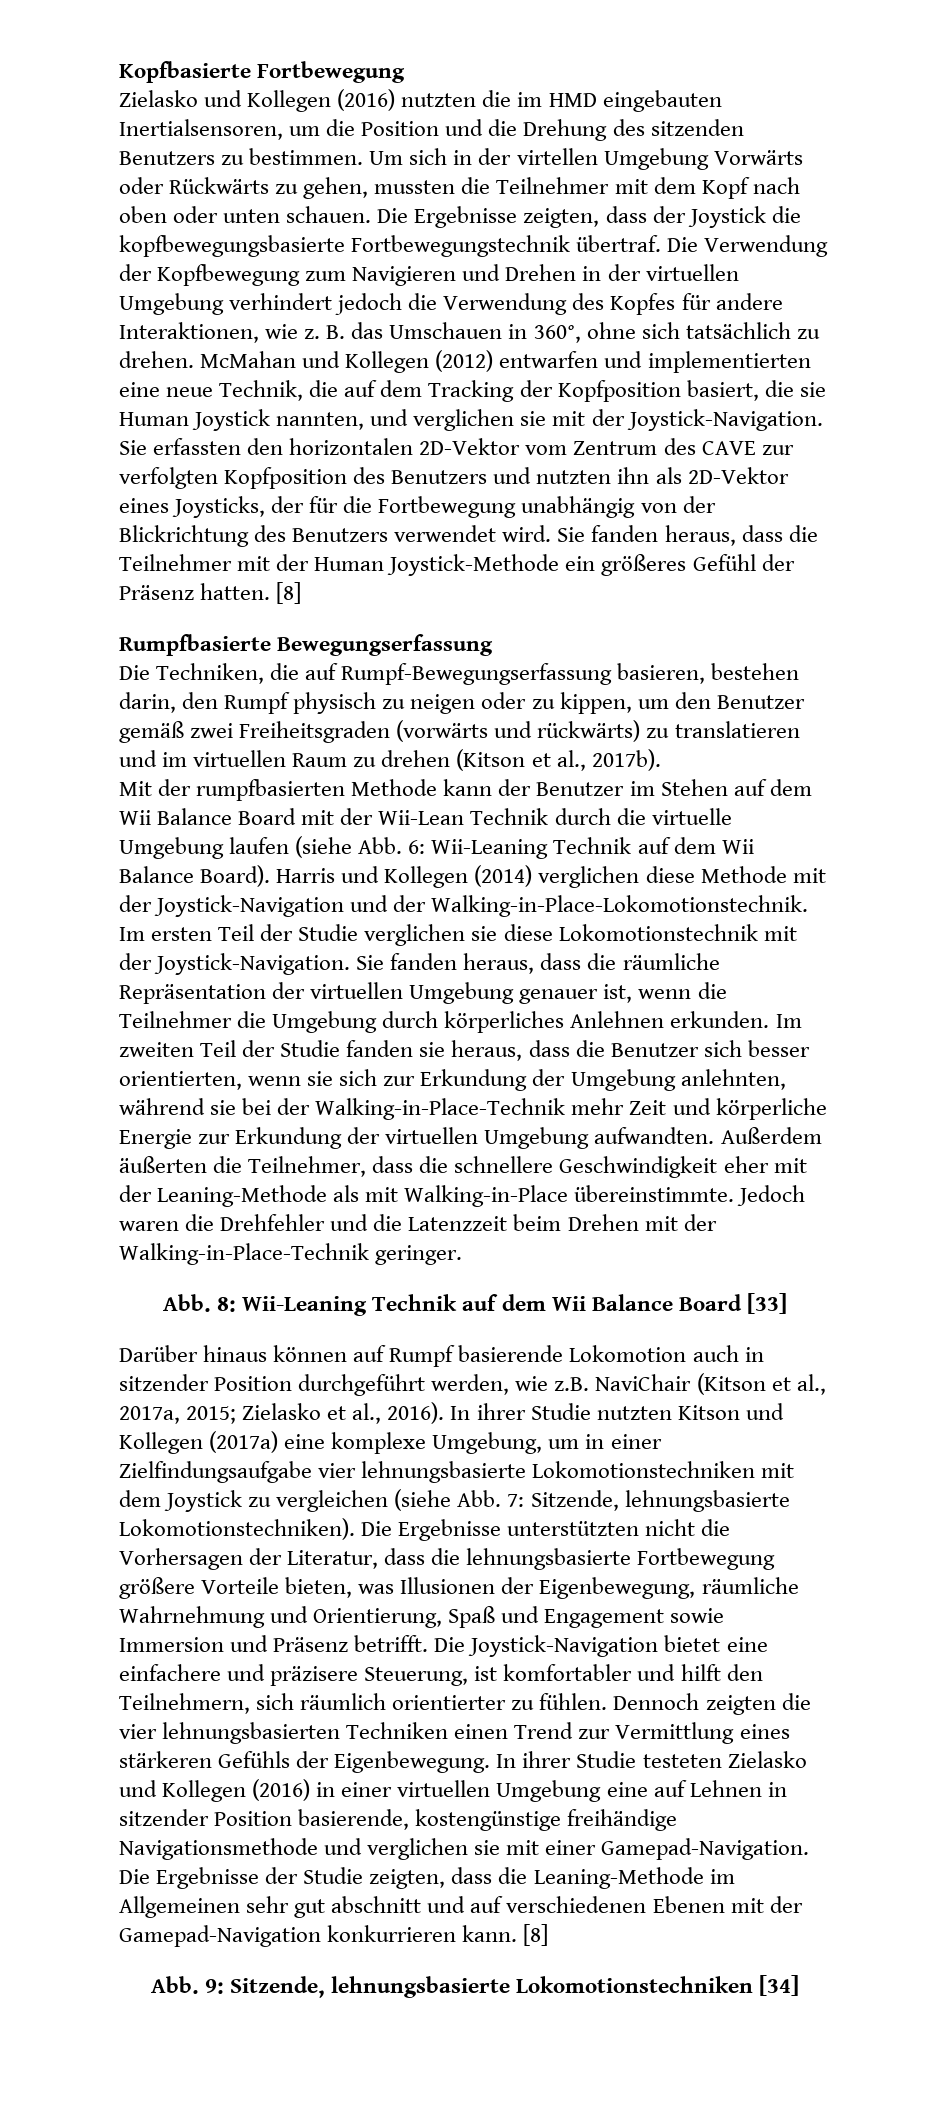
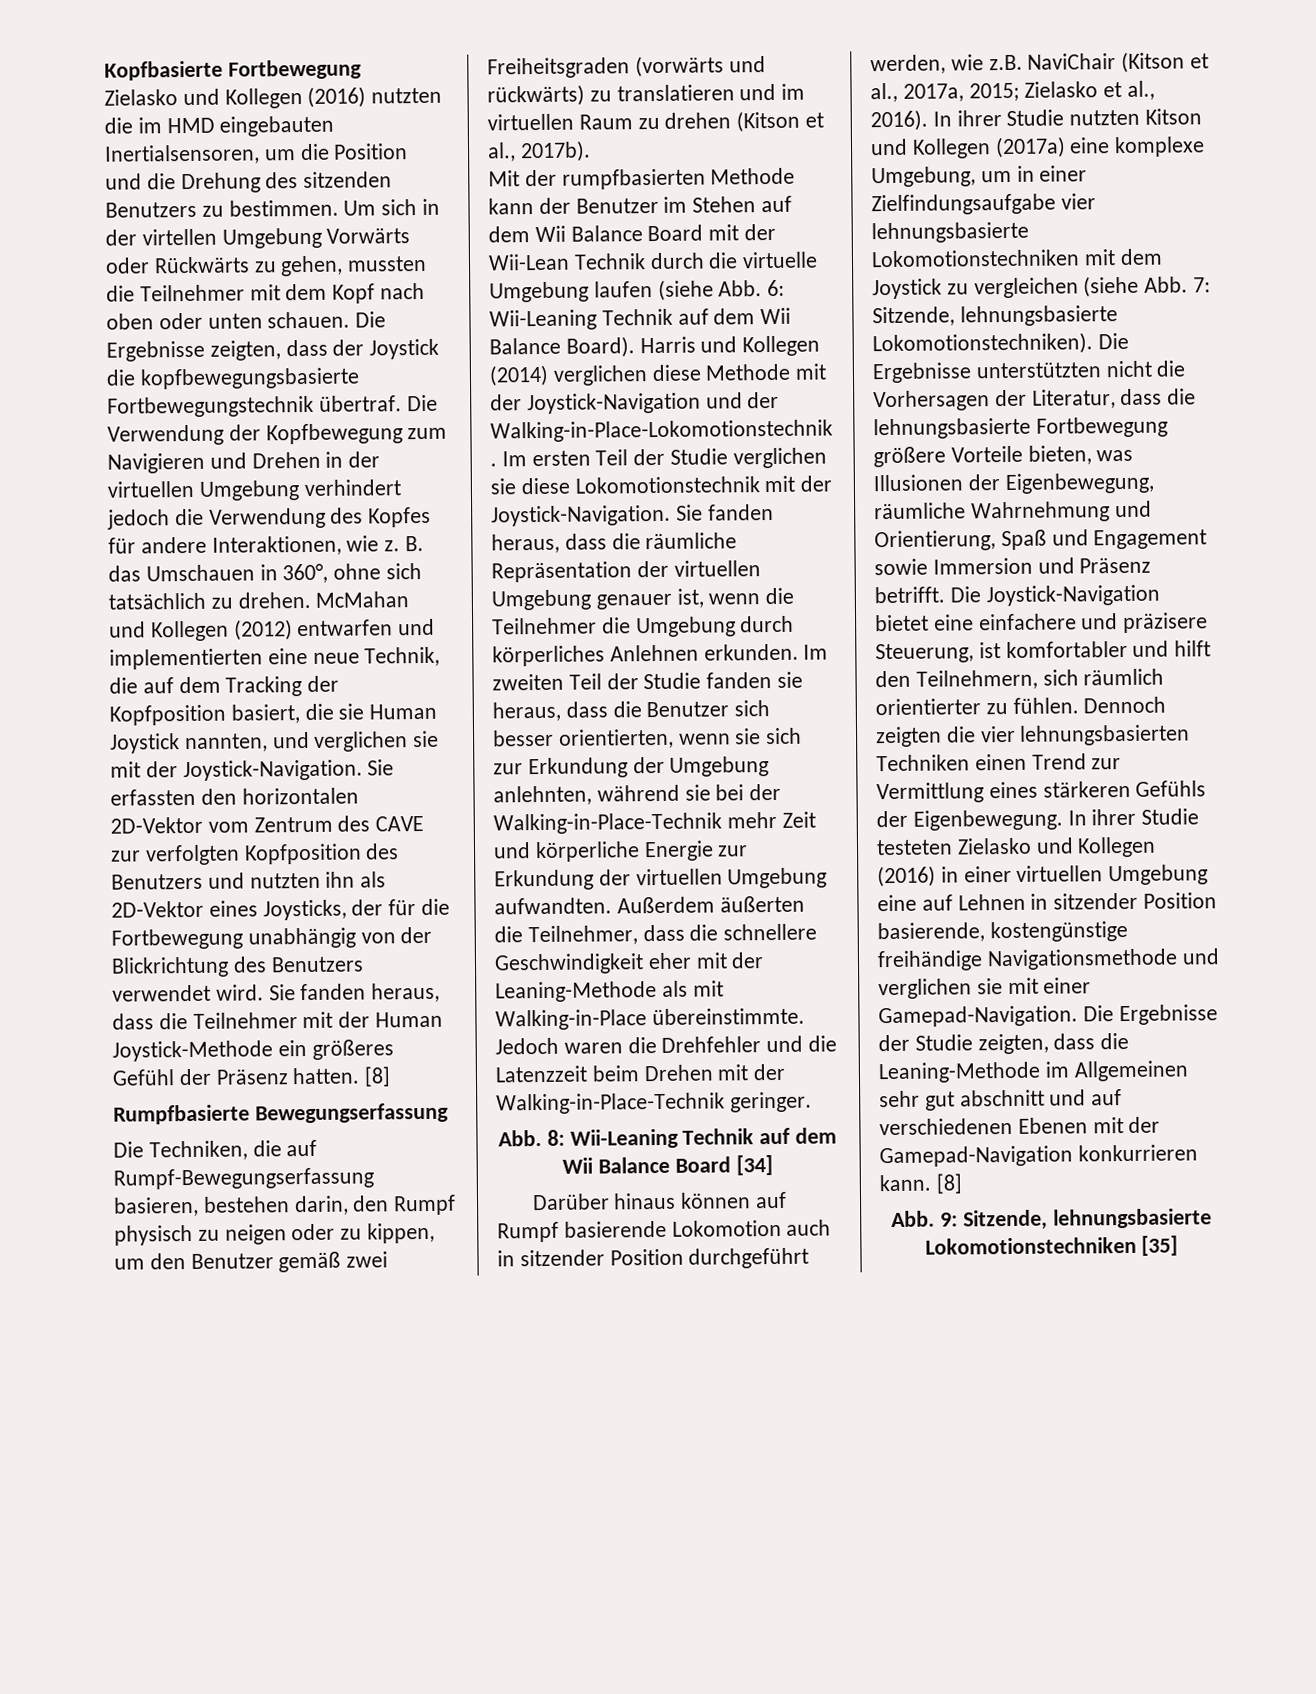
- Abb. 8: Wii-Leaning Technik auf dem Wii Balance Board [33]
+ Abb. 8: Wii-Leaning Technik auf dem Wii Balance Board [34]
- Abb. 9: Sitzende, lehnungsbasierte Lokomotionstechniken [34]
+ Abb. 9: Sitzende, lehnungsbasierte Lokomotionstechniken [35]

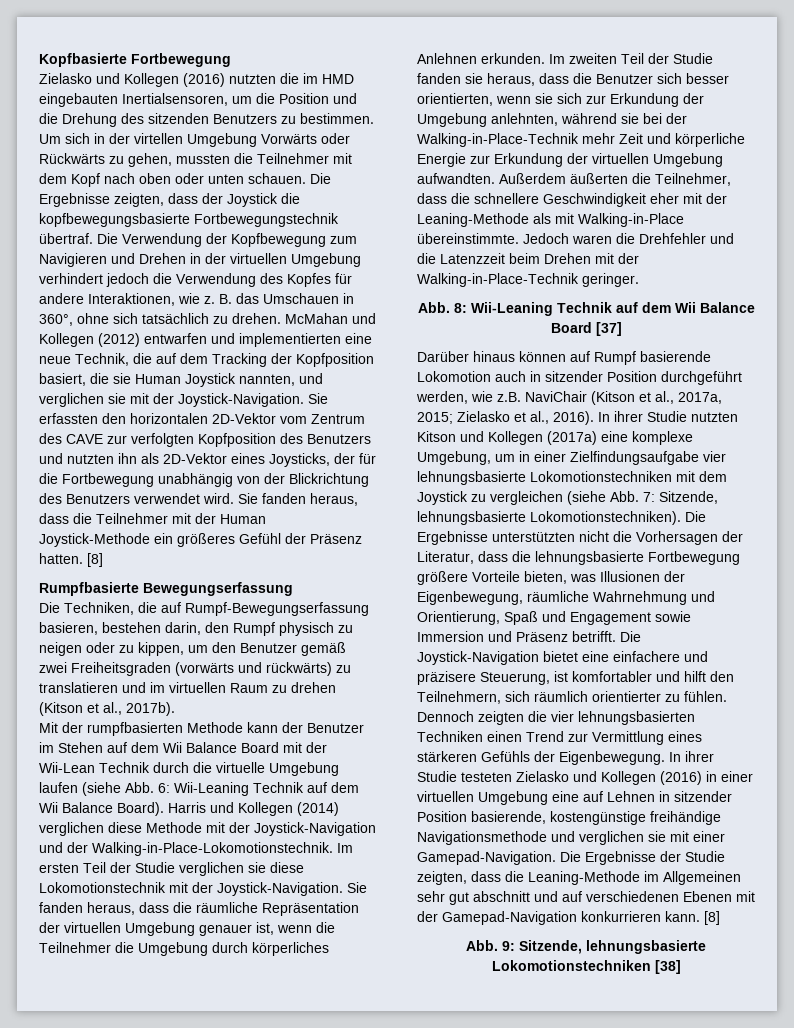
- Abb. 8: Wii-Leaning Technik auf dem Wii Balance Board [34]
+ Abb. 8: Wii-Leaning Technik auf dem Wii Balance Board [37]
- Abb. 9: Sitzende, lehnungsbasierte Lokomotionstechniken [35]
+ Abb. 9: Sitzende, lehnungsbasierte Lokomotionstechniken [38]

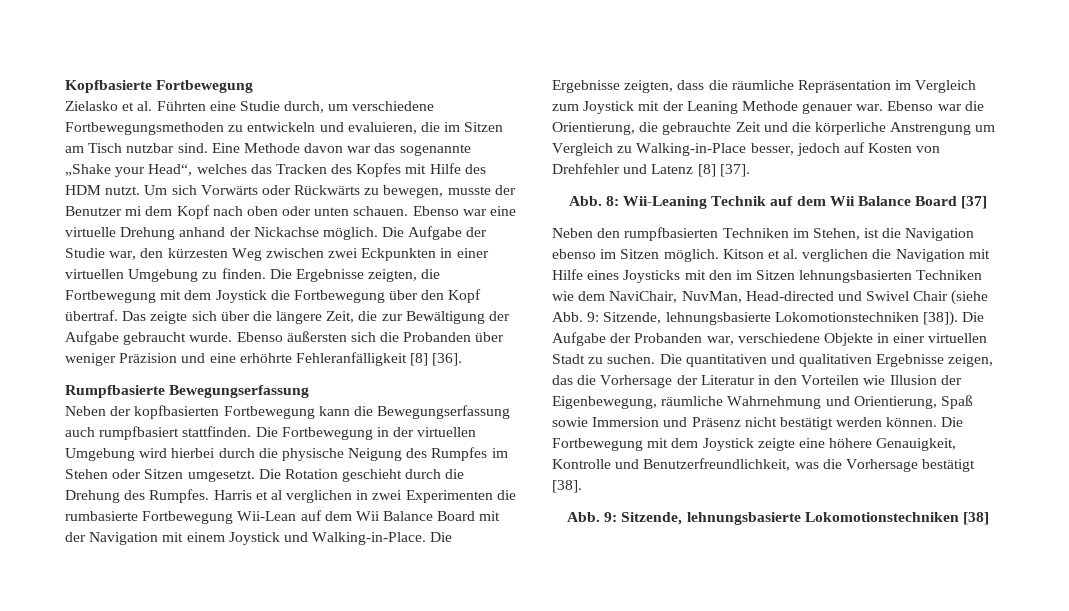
- Zielasko und Kollegen (2016) nutzten die im HMD eingebauten Inertialsensoren, um die Position und die Drehung des sitzenden Benutzers zu bestimmen. Um sich in der virtellen Umgebung Vorwärts oder Rückwärts zu gehen, mussten die Teilnehmer mit dem Kopf nach oben oder unten schauen.
+ Zielasko et al. Führten eine Studie durch, um verschiedene Fortbewegungsmethoden zu entwickeln und evaluieren, die im Sitzen am Tisch nutzbar sind. Eine Methode davon war das sogenannte „Shake your Head“, welches das Tracken des Kopfes mit Hilfe des HDM nutzt. Um sich Vorwärts oder Rückwärts zu bewegen, musste der Benutzer mi dem Kopf nach oben oder unten schauen.
- Die Ergebnisse zeigten, dass der Joystick die kopfbewegungsbasierte Fortbewegungstechnik übertraf. Die Verwendung der Kopfbewegung zum Navigieren und Drehen in der virtuellen Umgebung verhindert jedoch die Verwendung des Kopfes für andere Interaktionen, wie z. B. das Umschauen in 360°, ohne sich tatsächlich zu drehen. McMahan und Kollegen (2012) entwarfen und implementierten eine neue Technik, die auf dem Tracking der Kopfposition basiert, die sie Human Joystick nannten, und verglichen sie mit der Joystick-Navigation. Sie erfassten den horizontalen 2D-Vektor vom Zentrum des CAVE zur verfolgten Kopfposition des Benutzers und nutzten ihn als 2D-Vektor eines Joysticks, der für die Fortbewegung unabhängig von der Blickrichtung des Benutzers verwendet wird. Sie fanden heraus, dass die Teilnehmer mit der Human Joystick-Methode ein größeres Gefühl der Präsenz hatten. [8]
+ Ebenso war eine virtuelle Drehung anhand der Nickachse möglich. Die Aufgabe der Studie war, den kürzesten Weg zwischen zwei Eckpunkten in einer virtuellen Umgebung zu finden. Die Ergebnisse zeigten, die Fortbewegung mit dem Joystick die Fortbewegung über den Kopf übertraf. Das zeigte sich über die längere Zeit, die zur Bewältigung der Aufgabe gebraucht wurde. Ebenso äußersten sich die Probanden über weniger Präzision und eine erhöhrte Fehleranfälligkeit [8] [36].
  Rumpfbasierte Bewegungserfassung
- Die Techniken, die auf Rumpf-Bewegungserfassung basieren, bestehen darin, den Rumpf physisch zu neigen oder zu kippen, um den Benutzer gemäß zwei Freiheitsgraden (vorwärts und rückwärts) zu translatieren und im virtuellen Raum zu drehen (Kitson et al., 2017b).
- Mit der rumpfbasierten Methode kann der Benutzer im Stehen auf dem Wii Balance Board mit der Wii-Lean Technik durch die virtuelle Umgebung laufen (siehe Abb. 6: Wii-Leaning Technik auf dem Wii Balance Board). Harris und Kollegen (2014) verglichen diese Methode mit der Joystick-Navigation und der Walking-in-Place-Lokomotionstechnik. Im ersten Teil der Studie verglichen sie diese Lokomotionstechnik mit der Joystick-Navigation. Sie fanden heraus, dass die räumliche Repräsentation der virtuellen Umgebung genauer ist, wenn die Teilnehmer die Umgebung durch körperliches Anlehnen erkunden. Im zweiten Teil der Studie fanden sie heraus, dass die Benutzer sich besser orientierten, wenn sie sich zur Erkundung der Umgebung anlehnten, während sie bei der Walking-in-Place-Technik mehr Zeit und körperliche Energie zur Erkundung der virtuellen Umgebung aufwandten. Außerdem äußerten die Teilnehmer, dass die schnellere Geschwindigkeit eher mit der Leaning-Methode als mit Walking-in-Place übereinstimmte. Jedoch waren die Drehfehler und die Latenzzeit beim Drehen mit der Walking-in-Place-Technik geringer.
+ Neben der kopfbasierten Fortbewegung kann die Bewegungserfassung auch rumpfbasiert stattfinden. Die Fortbewegung in der virtuellen Umgebung wird hierbei durch die physische Neigung des Rumpfes im Stehen oder Sitzen umgesetzt. Die Rotation geschieht durch die Drehung des Rumpfes. Harris et al verglichen in zwei Experimenten die rumbasierte Fortbewegung Wii-Lean auf dem Wii Balance Board mit der Navigation mit einem Joystick und Walking-in-Place. Die Ergebnisse zeigten, dass die räumliche Repräsentation im Vergleich zum Joystick mit der Leaning Methode genauer war. Ebenso war die Orientierung, die gebrauchte Zeit und die körperliche Anstrengung um Vergleich zu Walking-in-Place besser, jedoch auf Kosten von Drehfehler und Latenz [8] [37].
- Darüber hinaus können auf Rumpf basierende Lokomotion auch in sitzender Position durchgeführt werden, wie z.B. NaviChair (Kitson et al., 2017a, 2015; Zielasko et al., 2016). In ihrer Studie nutzten Kitson und Kollegen (2017a) eine komplexe Umgebung, um in einer Zielfindungsaufgabe vier lehnungsbasierte Lokomotionstechniken mit dem Joystick zu vergleichen (siehe Abb. 7: Sitzende, lehnungsbasierte Lokomotionstechniken). Die Ergebnisse unterstützten nicht die Vorhersagen der Literatur, dass die lehnungsbasierte Fortbewegung größere Vorteile bieten, was Illusionen der Eigenbewegung, räumliche Wahrnehmung und Orientierung, Spaß und Engagement sowie Immersion und Präsenz betrifft. Die Joystick-Navigation bietet eine einfachere und präzisere Steuerung, ist komfortabler und hilft den Teilnehmern, sich räumlich orientierter zu fühlen. Dennoch zeigten die vier lehnungsbasierten Techniken einen Trend zur Vermittlung eines stärkeren Gefühls der Eigenbewegung. In ihrer Studie testeten Zielasko und Kollegen (2016) in einer virtuellen Umgebung eine auf Lehnen in sitzender Position basierende, kostengünstige freihändige Navigationsmethode und verglichen sie mit einer Gamepad-Navigation. Die Ergebnisse der Studie zeigten, dass die Leaning-Methode im Allgemeinen sehr gut abschnitt und auf verschiedenen Ebenen mit der Gamepad-Navigation konkurrieren kann. [8]
+ Neben den rumpfbasierten Techniken im Stehen, ist die Navigation ebenso im Sitzen möglich. Kitson et al. verglichen die Navigation mit Hilfe eines Joysticks mit den im Sitzen lehnungsbasierten Techniken wie dem NaviChair, NuvMan, Head-directed und Swivel Chair (siehe Abb. 9: Sitzende, lehnungsbasierte Lokomotionstechniken [38]). Die Aufgabe der Probanden war, verschiedene Objekte in einer virtuellen Stadt zu suchen. Die quantitativen und qualitativen Ergebnisse zeigen, das die Vorhersage der Literatur in den Vorteilen wie Illusion der Eigenbewegung, räumliche Wahrnehmung und Orientierung, Spaß sowie Immersion und Präsenz nicht bestätigt werden können. Die Fortbewegung mit dem Joystick zeigte eine höhere Genauigkeit, Kontrolle und Benutzerfreundlichkeit, was die Vorhersage bestätigt [38].

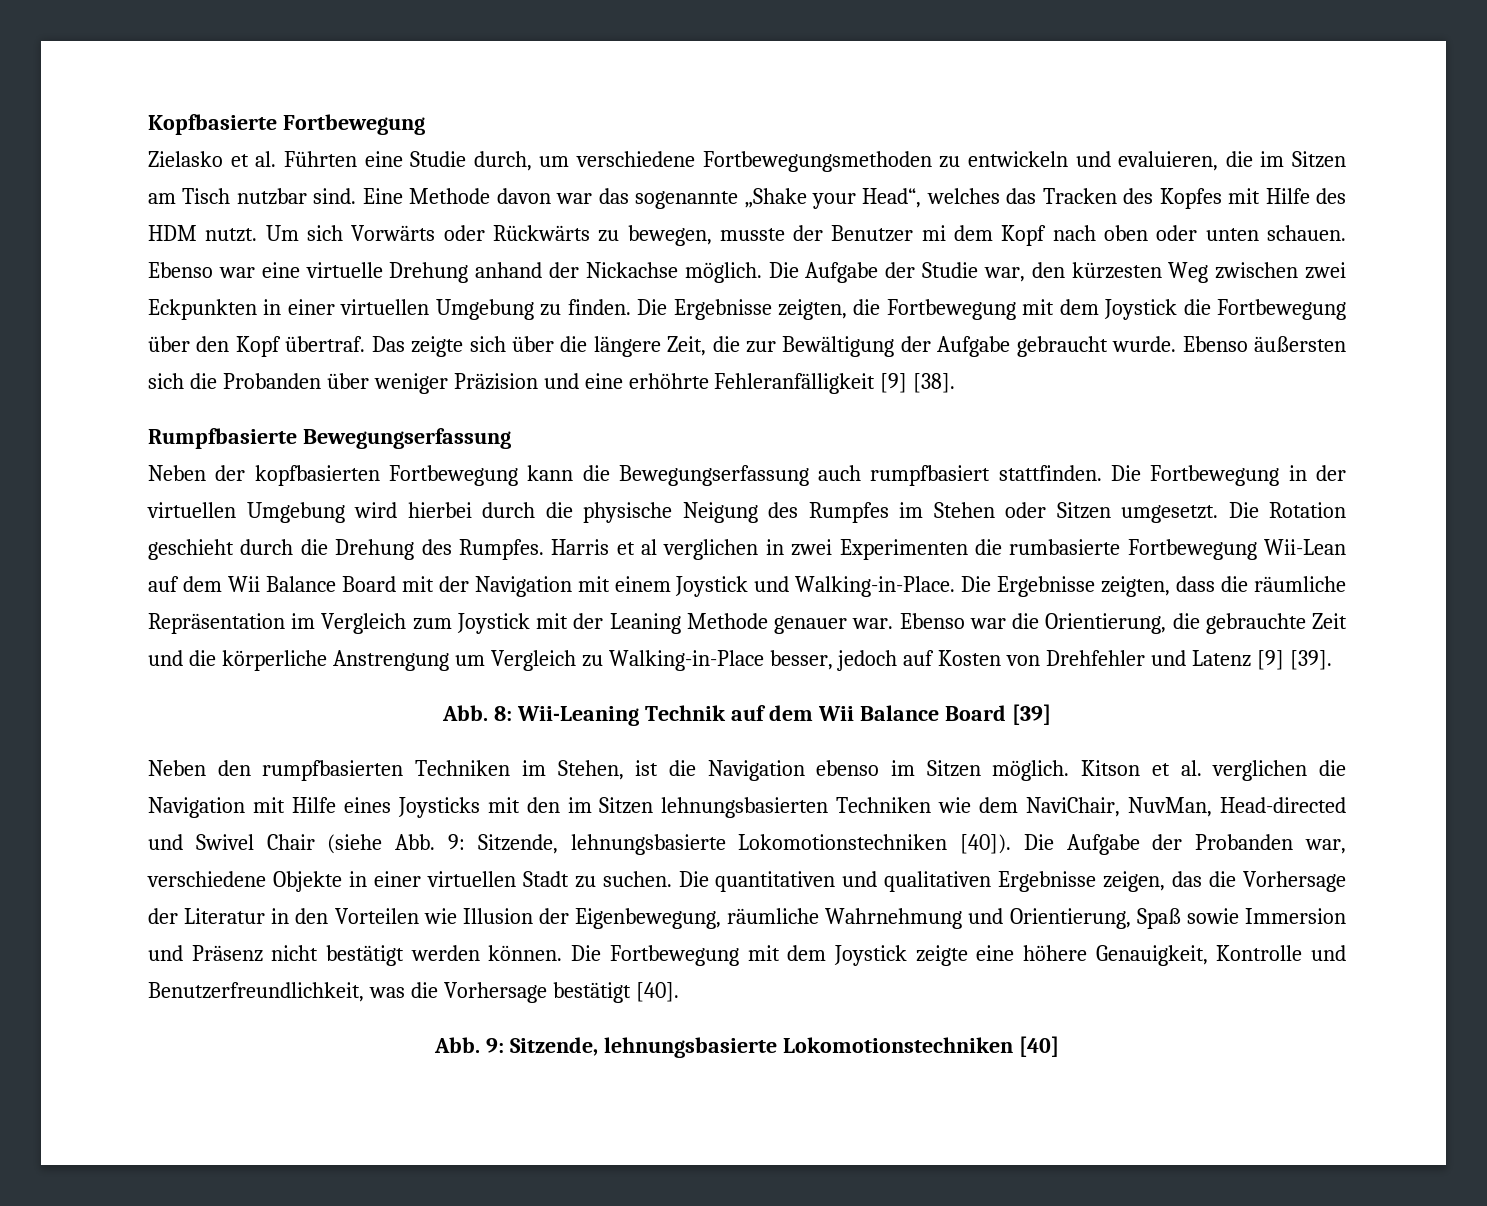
- Ebenso äußersten sich die Probanden über weniger Präzision und eine erhöhrte Fehleranfälligkeit [8] [36].
+ Ebenso äußersten sich die Probanden über weniger Präzision und eine erhöhrte Fehleranfälligkeit [9] [38].
- Ebenso war die Orientierung, die gebrauchte Zeit und die körperliche Anstrengung um Vergleich zu Walking-in-Place besser, jedoch auf Kosten von Drehfehler und Latenz [8] [37].
+ Ebenso war die Orientierung, die gebrauchte Zeit und die körperliche Anstrengung um Vergleich zu Walking-in-Place besser, jedoch auf Kosten von Drehfehler und Latenz [9] [39].
- Abb. 8: Wii-Leaning Technik auf dem Wii Balance Board [37]
+ Abb. 8: Wii-Leaning Technik auf dem Wii Balance Board [39]
- Kitson et al. verglichen die Navigation mit Hilfe eines Joysticks mit den im Sitzen lehnungsbasierten Techniken wie dem NaviChair, NuvMan, Head-directed und Swivel Chair (siehe Abb. 9: Sitzende, lehnungsbasierte Lokomotionstechniken [38]).
+ Kitson et al. verglichen die Navigation mit Hilfe eines Joysticks mit den im Sitzen lehnungsbasierten Techniken wie dem NaviChair, NuvMan, Head-directed und Swivel Chair (siehe Abb. 9: Sitzende, lehnungsbasierte Lokomotionstechniken [40]).
- Die Fortbewegung mit dem Joystick zeigte eine höhere Genauigkeit, Kontrolle und Benutzerfreundlichkeit, was die Vorhersage bestätigt [38].
- Abb. 9: Sitzende, lehnungsbasierte Lokomotionstechniken [38]
+ Die Fortbewegung mit dem Joystick zeigte eine höhere Genauigkeit, Kontrolle und Benutzerfreundlichkeit, was die Vorhersage bestätigt [40].
+ Abb. 9: Sitzende, lehnungsbasierte Lokomotionstechniken [40]

